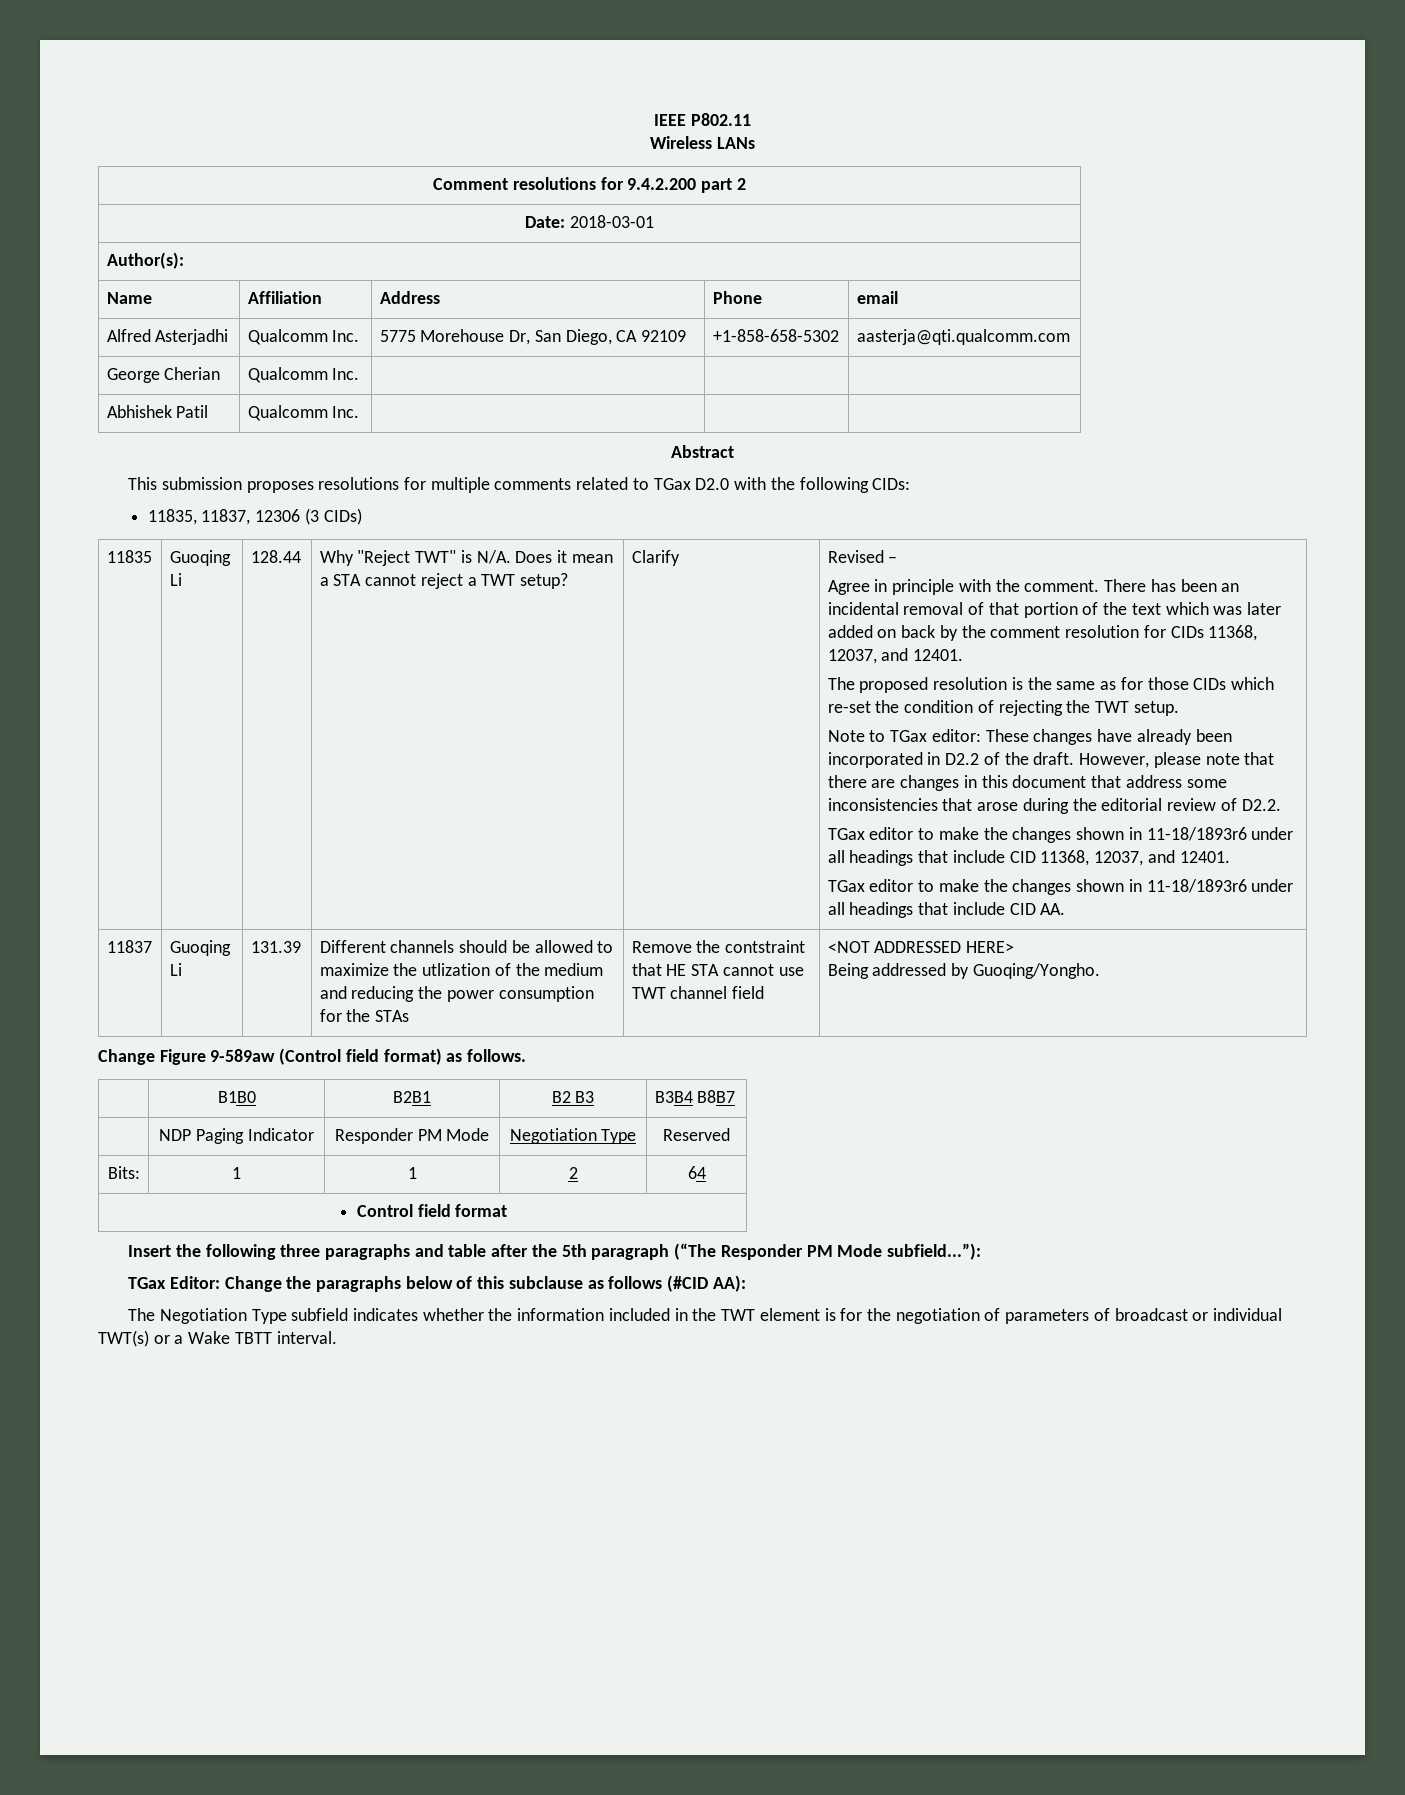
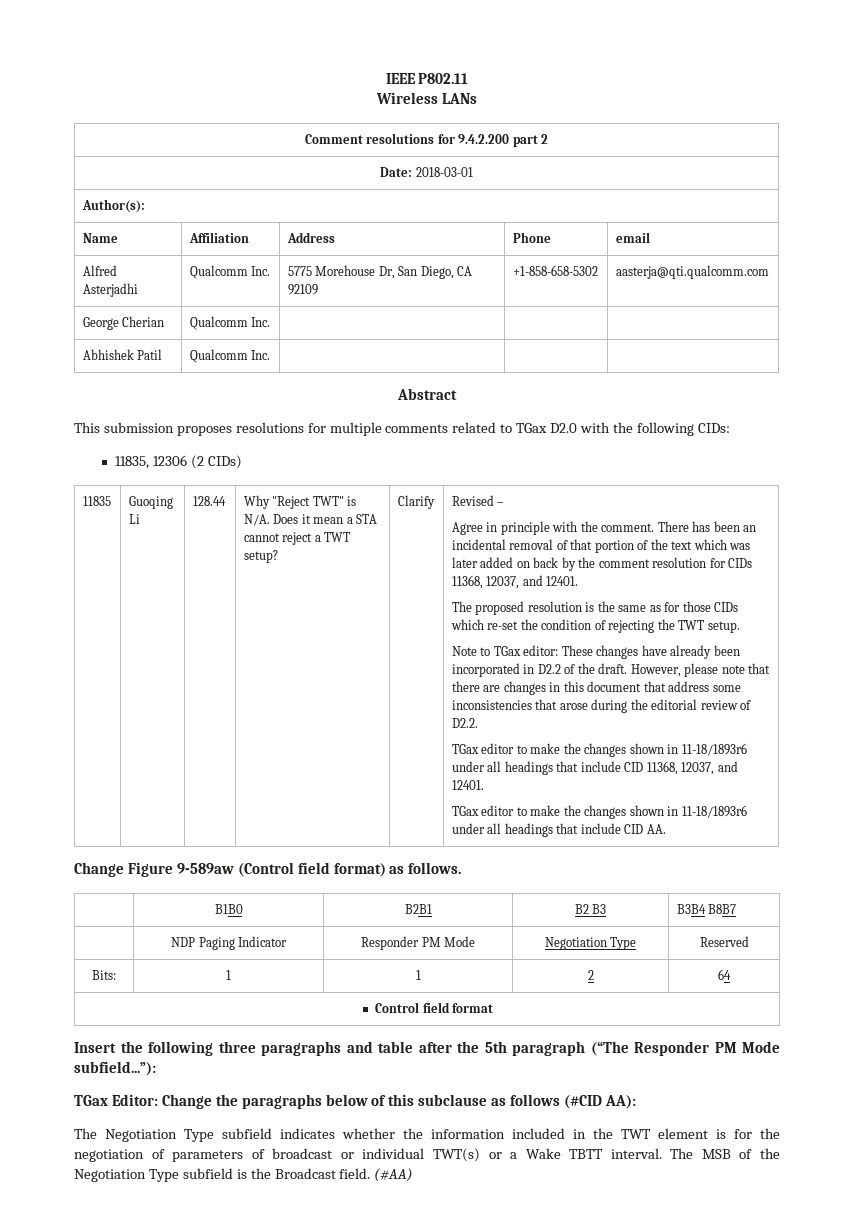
- 11835, 11837, 12306 (3 CIDs)
+ 11835, 12306 (2 CIDs)
- 11837 | Guoqing Li | 131.39 | Different channels should be allowed to maximize the utlization of the medium and reducing the power consumption for the STAs | Remove the contstraint that HE STA cannot use TWT channel field | <NOT ADDRESSED HERE>
- Being addressed by Guoqing/Yongho.
+ The MSB of the Negotiation Type subfield is the Broadcast field. (#AA)

